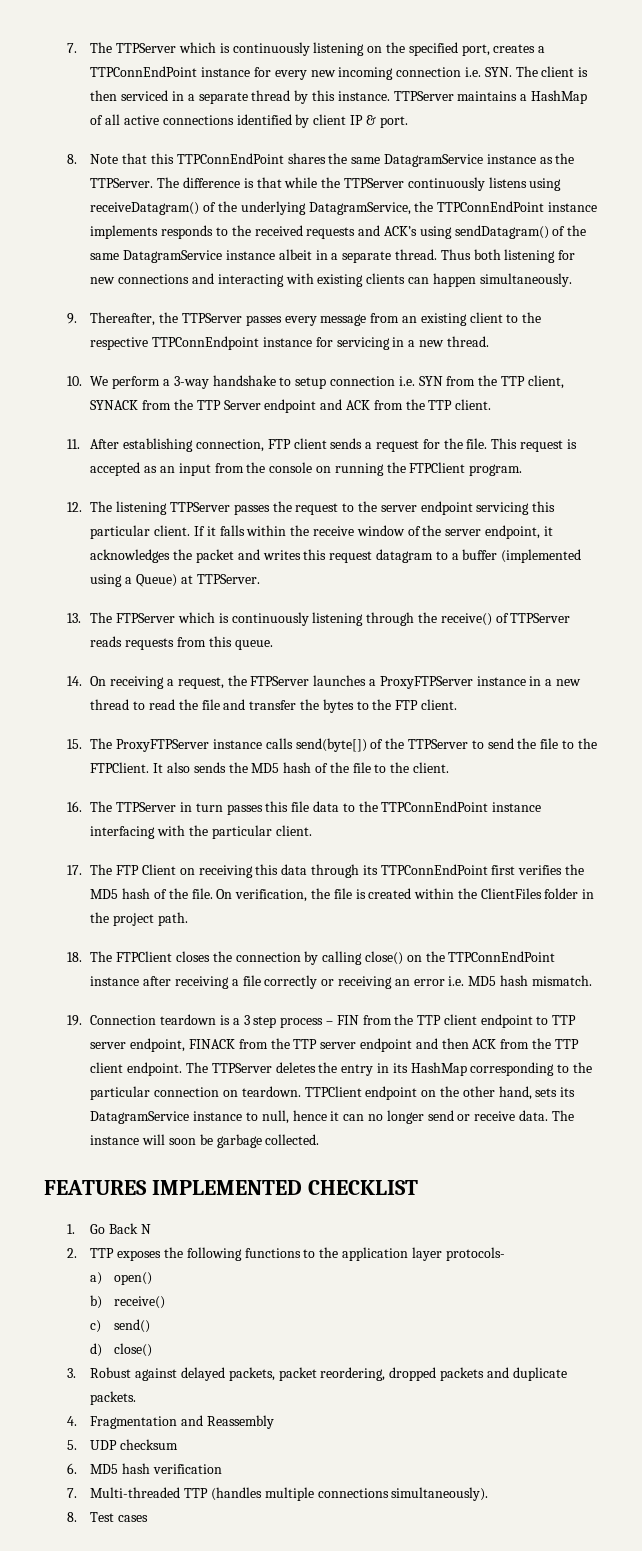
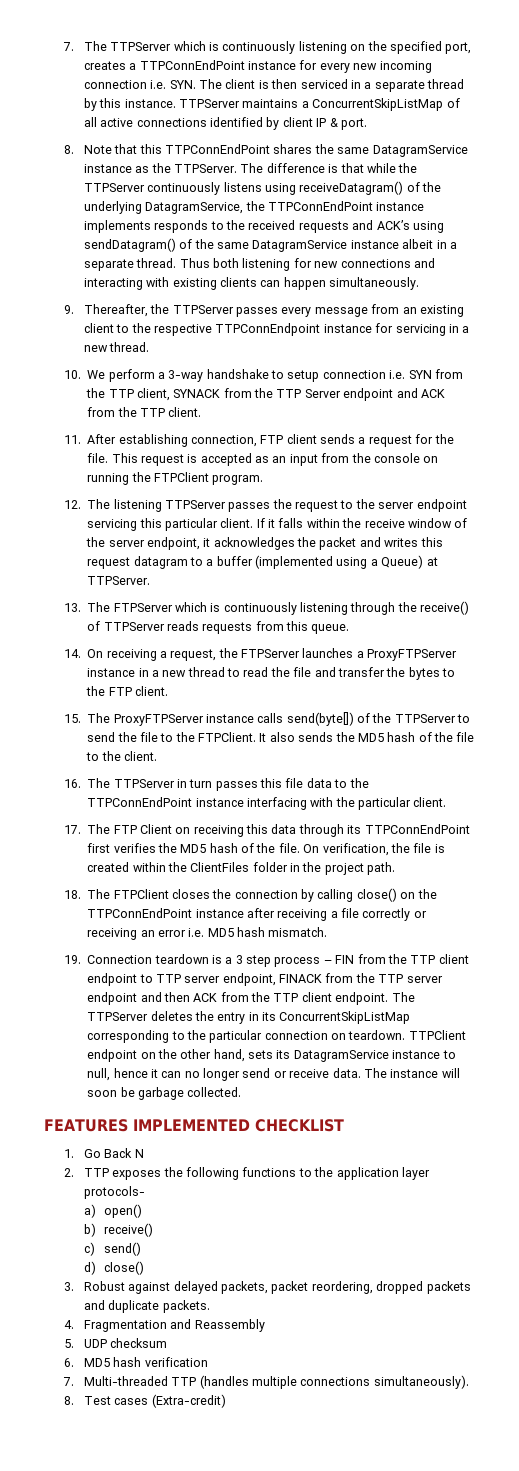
- TTPServer maintains a HashMap of all active connections identified by client IP & port.
+ TTPServer maintains a ConcurrentSkipListMap of all active connections identified by client IP & port.
- The TTPServer deletes the entry in its HashMap corresponding to the particular connection on teardown.
+ The TTPServer deletes the entry in its ConcurrentSkipListMap corresponding to the particular connection on teardown.
- 8. Test cases
+ 8. Test cases (Extra-credit)

